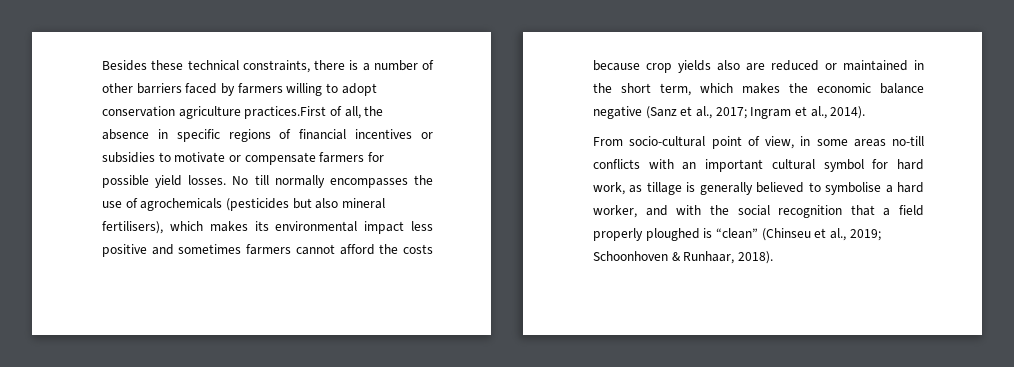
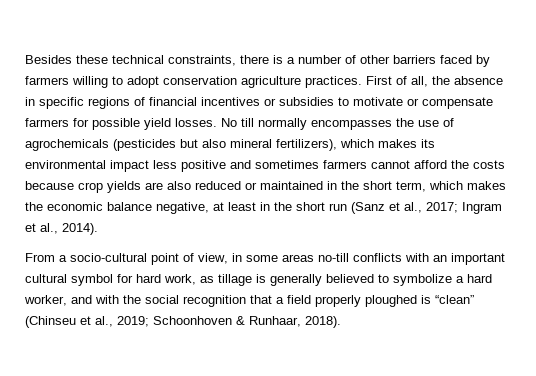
- Besides these technical constraints, there is a number of other barriers faced by farmers willing to adopt conservation agriculture practices.First of all, the absence in specific regions of financial incentives or subsidies to motivate or compensate farmers for possible yield losses.
+ Besides these technical constraints, there is a number of other barriers faced by farmers willing to adopt conservation agriculture practices. First of all, the absence in specific regions of financial incentives or subsidies to motivate or compensate farmers for possible yield losses.
- No till normally encompasses the use of agrochemicals (pesticides but also mineral fertilisers), which makes its environmental impact less positive and sometimes farmers cannot afford the costs because crop yields also are reduced or maintained in the short term, which makes the economic balance negative (Sanz et al., 2017; Ingram et al., 2014).
+ No till normally encompasses the use of agrochemicals (pesticides but also mineral fertilizers), which makes its environmental impact less positive and sometimes farmers cannot afford the costs because crop yields are also reduced or maintained in the short term, which makes the economic balance negative, at least in the short run (Sanz et al., 2017; Ingram et al., 2014).
- From socio-cultural point of view, in some areas no-till conflicts with an important cultural symbol for hard work, as tillage is generally believed to symbolise a hard worker, and with the social recognition that a field properly ploughed is “clean” (Chinseu et al., 2019; Schoonhoven & Runhaar, 2018).
+ From a socio-cultural point of view, in some areas no-till conflicts with an important cultural symbol for hard work, as tillage is generally believed to symbolize a hard worker, and with the social recognition that a field properly ploughed is “clean” (Chinseu et al., 2019; Schoonhoven & Runhaar, 2018).

